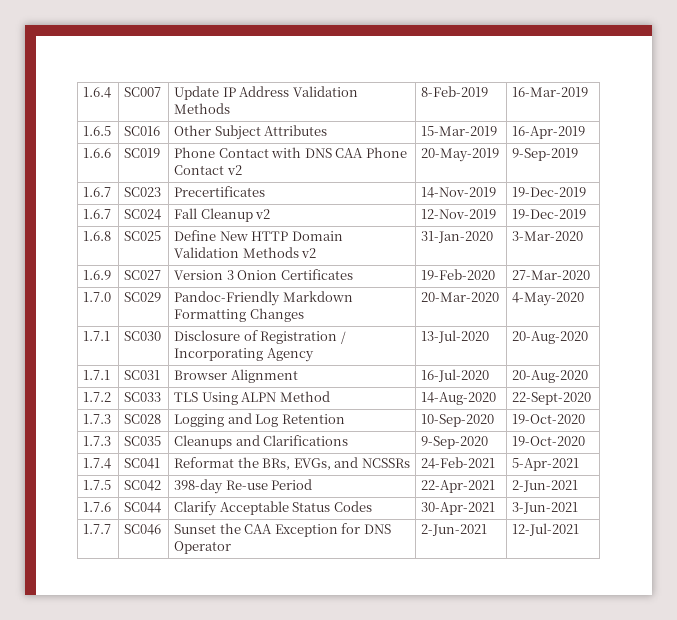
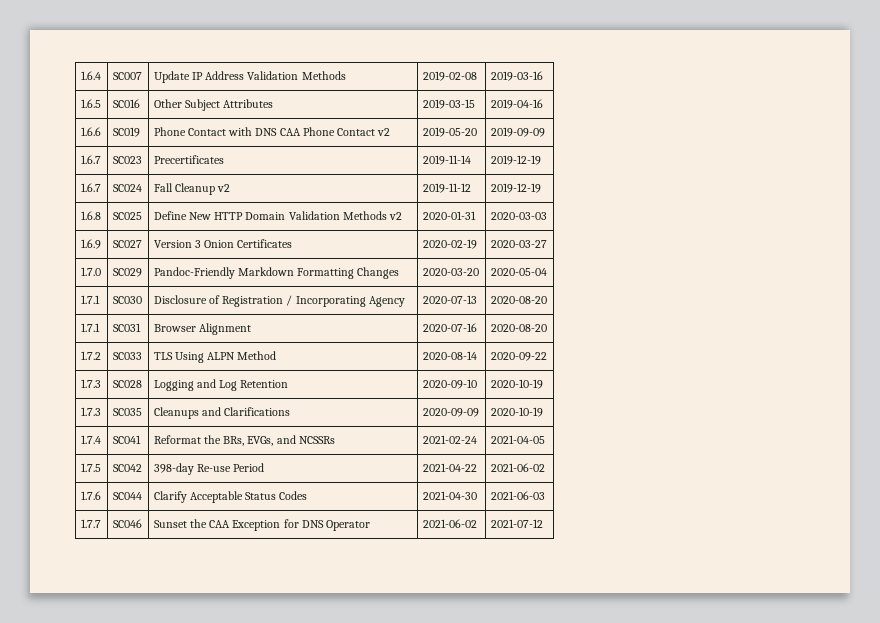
- 1.6.4 | SC007 | Update IP Address Validation Methods | 8-Feb-2019 | 16-Mar-2019
+ 1.6.4 | SC007 | Update IP Address Validation Methods | 2019-02-08 | 2019-03-16
- 1.6.5 | SC016 | Other Subject Attributes | 15-Mar-2019 | 16-Apr-2019
+ 1.6.5 | SC016 | Other Subject Attributes | 2019-03-15 | 2019-04-16
- 1.6.6 | SC019 | Phone Contact with DNS CAA Phone Contact v2 | 20-May-2019 | 9-Sep-2019
+ 1.6.6 | SC019 | Phone Contact with DNS CAA Phone Contact v2 | 2019-05-20 | 2019-09-09
- 1.6.7 | SC023 | Precertificates | 14-Nov-2019 | 19-Dec-2019
+ 1.6.7 | SC023 | Precertificates | 2019-11-14 | 2019-12-19
- 1.6.7 | SC024 | Fall Cleanup v2 | 12-Nov-2019 | 19-Dec-2019
+ 1.6.7 | SC024 | Fall Cleanup v2 | 2019-11-12 | 2019-12-19
- 1.6.8 | SC025 | Define New HTTP Domain Validation Methods v2 | 31-Jan-2020 | 3-Mar-2020
+ 1.6.8 | SC025 | Define New HTTP Domain Validation Methods v2 | 2020-01-31 | 2020-03-03
- 1.6.9 | SC027 | Version 3 Onion Certificates | 19-Feb-2020 | 27-Mar-2020
+ 1.6.9 | SC027 | Version 3 Onion Certificates | 2020-02-19 | 2020-03-27
- 1.7.0 | SC029 | Pandoc-Friendly Markdown Formatting Changes | 20-Mar-2020 | 4-May-2020
+ 1.7.0 | SC029 | Pandoc-Friendly Markdown Formatting Changes | 2020-03-20 | 2020-05-04
- 1.7.1 | SC030 | Disclosure of Registration / Incorporating Agency | 13-Jul-2020 | 20-Aug-2020
+ 1.7.1 | SC030 | Disclosure of Registration / Incorporating Agency | 2020-07-13 | 2020-08-20
- 1.7.1 | SC031 | Browser Alignment | 16-Jul-2020 | 20-Aug-2020
+ 1.7.1 | SC031 | Browser Alignment | 2020-07-16 | 2020-08-20
- 1.7.2 | SC033 | TLS Using ALPN Method | 14-Aug-2020 | 22-Sept-2020
+ 1.7.2 | SC033 | TLS Using ALPN Method | 2020-08-14 | 2020-09-22
- 1.7.3 | SC028 | Logging and Log Retention | 10-Sep-2020 | 19-Oct-2020
+ 1.7.3 | SC028 | Logging and Log Retention | 2020-09-10 | 2020-10-19
- 1.7.3 | SC035 | Cleanups and Clarifications | 9-Sep-2020 | 19-Oct-2020
+ 1.7.3 | SC035 | Cleanups and Clarifications | 2020-09-09 | 2020-10-19
- 1.7.4 | SC041 | Reformat the BRs, EVGs, and NCSSRs | 24-Feb-2021 | 5-Apr-2021
+ 1.7.4 | SC041 | Reformat the BRs, EVGs, and NCSSRs | 2021-02-24 | 2021-04-05
- 1.7.5 | SC042 | 398-day Re-use Period | 22-Apr-2021 | 2-Jun-2021
+ 1.7.5 | SC042 | 398-day Re-use Period | 2021-04-22 | 2021-06-02
- 1.7.6 | SC044 | Clarify Acceptable Status Codes | 30-Apr-2021 | 3-Jun-2021
+ 1.7.6 | SC044 | Clarify Acceptable Status Codes | 2021-04-30 | 2021-06-03
- 1.7.7 | SC046 | Sunset the CAA Exception for DNS Operator | 2-Jun-2021 | 12-Jul-2021
+ 1.7.7 | SC046 | Sunset the CAA Exception for DNS Operator | 2021-06-02 | 2021-07-12

